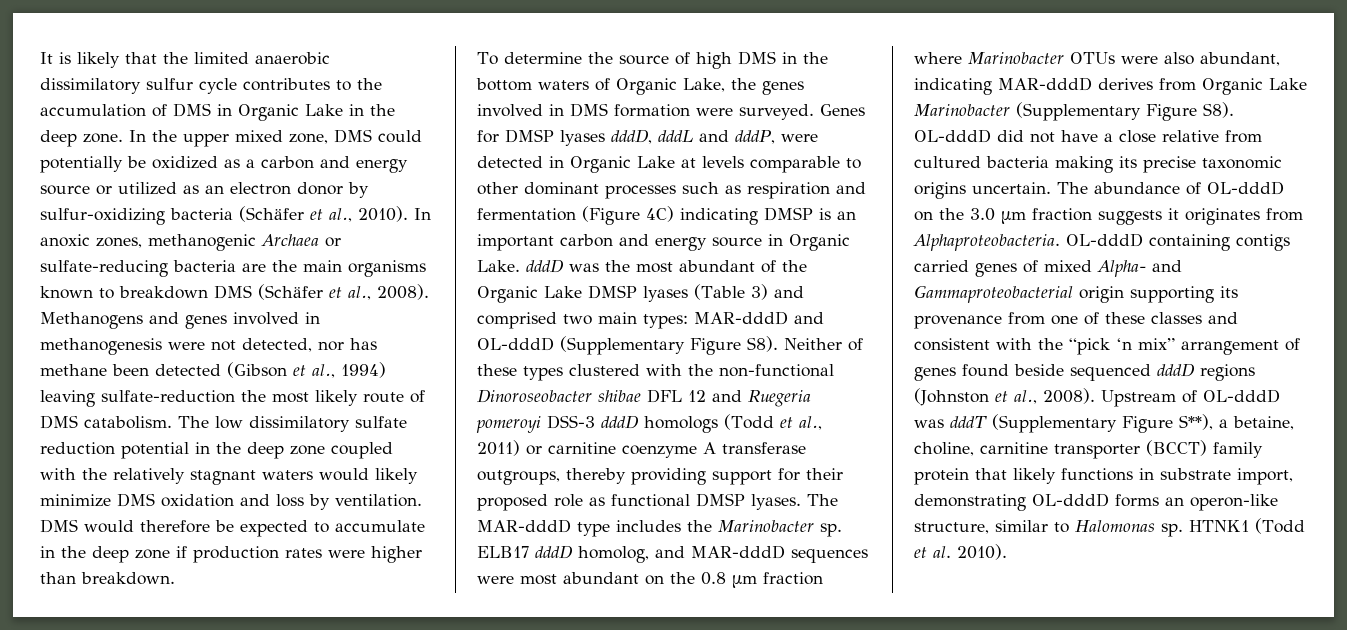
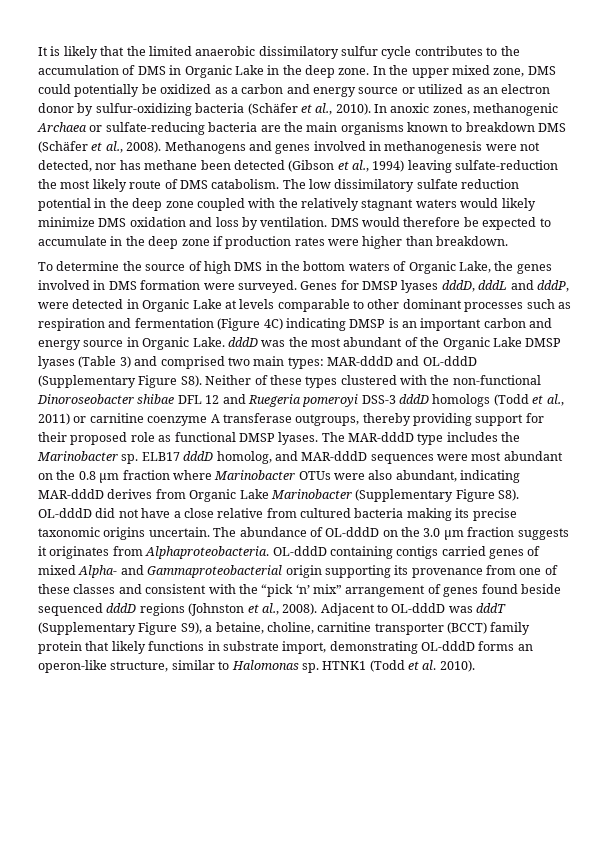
- OL-dddD containing contigs carried genes of mixed Alpha- and Gammaproteobacterial origin supporting its provenance from one of these classes and consistent with the “pick ‘n mix” arrangement of genes found beside sequenced dddD regions (Johnston et al., 2008).
+ OL-dddD containing contigs carried genes of mixed Alpha- and Gammaproteobacterial origin supporting its provenance from one of these classes and consistent with the “pick ‘n’ mix” arrangement of genes found beside sequenced dddD regions (Johnston et al., 2008).
- Upstream of OL-dddD was dddT (Supplementary Figure S**), a betaine, choline, carnitine transporter (BCCT) family protein that likely functions in substrate import, demonstrating OL-dddD forms an operon-like structure, similar to Halomonas sp.
+ Adjacent to OL-dddD was dddT (Supplementary Figure S9), a betaine, choline, carnitine transporter (BCCT) family protein that likely functions in substrate import, demonstrating OL-dddD forms an operon-like structure, similar to Halomonas sp.

